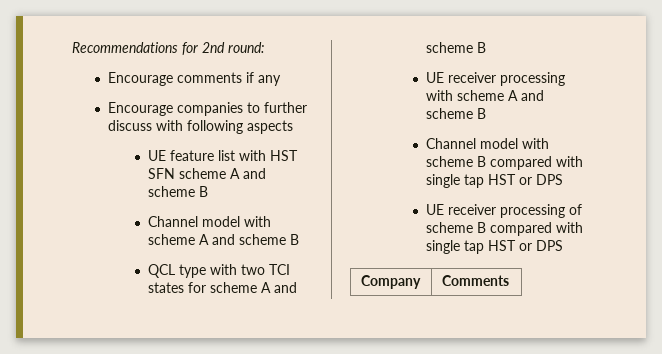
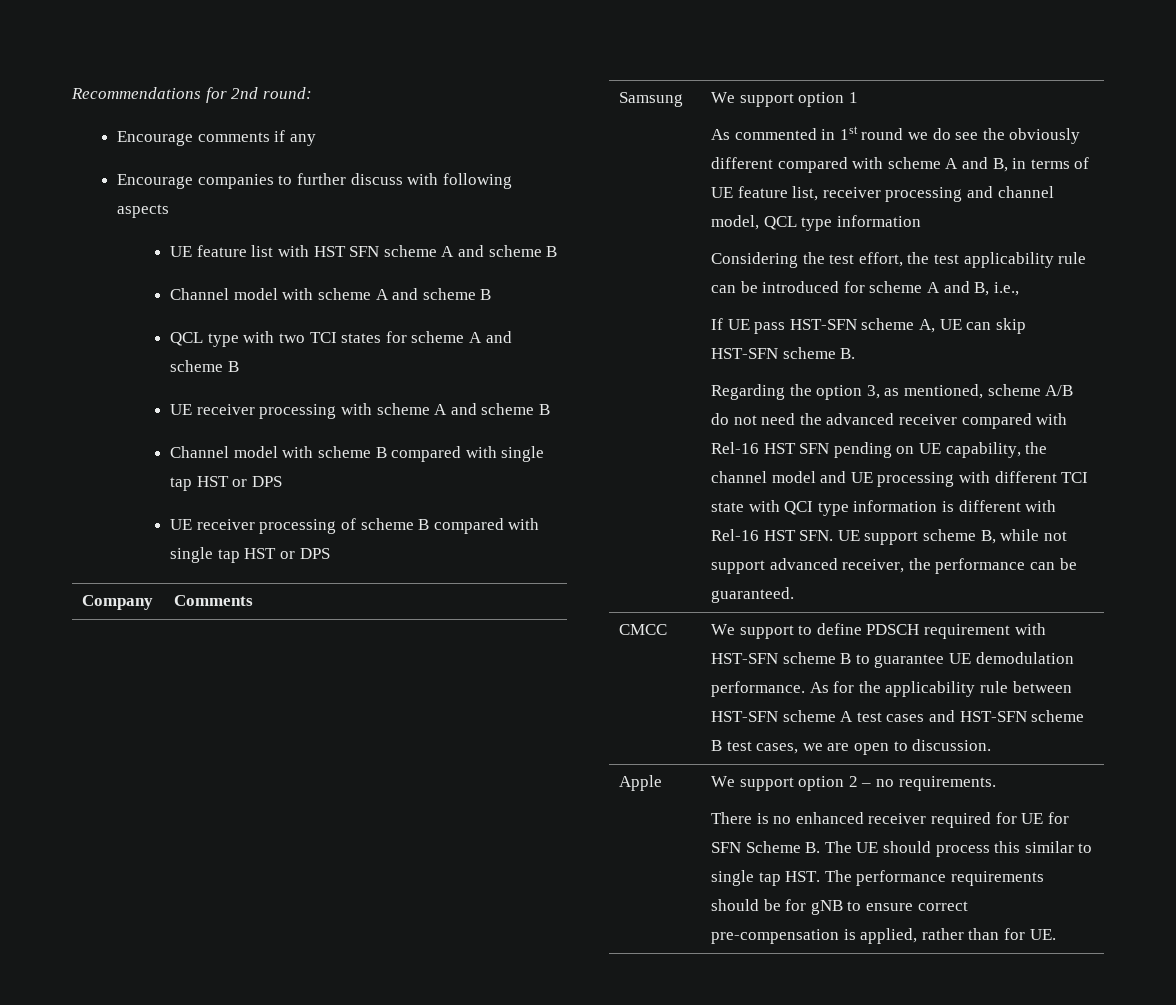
+ Samsung | We support option 1
+ As commented in 1st round we do see the obviously different compared with scheme A and B, in terms of UE feature list, receiver processing and channel model, QCL type information
+ Considering the test effort, the test applicability rule can be introduced for scheme A and B, i.e.,
+ If UE pass HST-SFN scheme A, UE can skip HST-SFN scheme B.
+ Regarding the option 3, as mentioned, scheme A/B do not need the advanced receiver compared with Rel-16 HST SFN pending on UE capability, the channel model and UE processing with different TCI state with QCI type information is different with Rel-16 HST SFN. UE support scheme B, while not support advanced receiver, the performance can be guaranteed.
+ CMCC | We support to define PDSCH requirement with HST-SFN scheme B to guarantee UE demodulation performance. As for the applicability rule between HST-SFN scheme A test cases and HST-SFN scheme B test cases, we are open to discussion.
+ Apple | We support option 2 – no requirements.
+ There is no enhanced receiver required for UE for SFN Scheme B. The UE should process this similar to single tap HST. The performance requirements should be for gNB to ensure correct pre-compensation is applied, rather than for UE.

